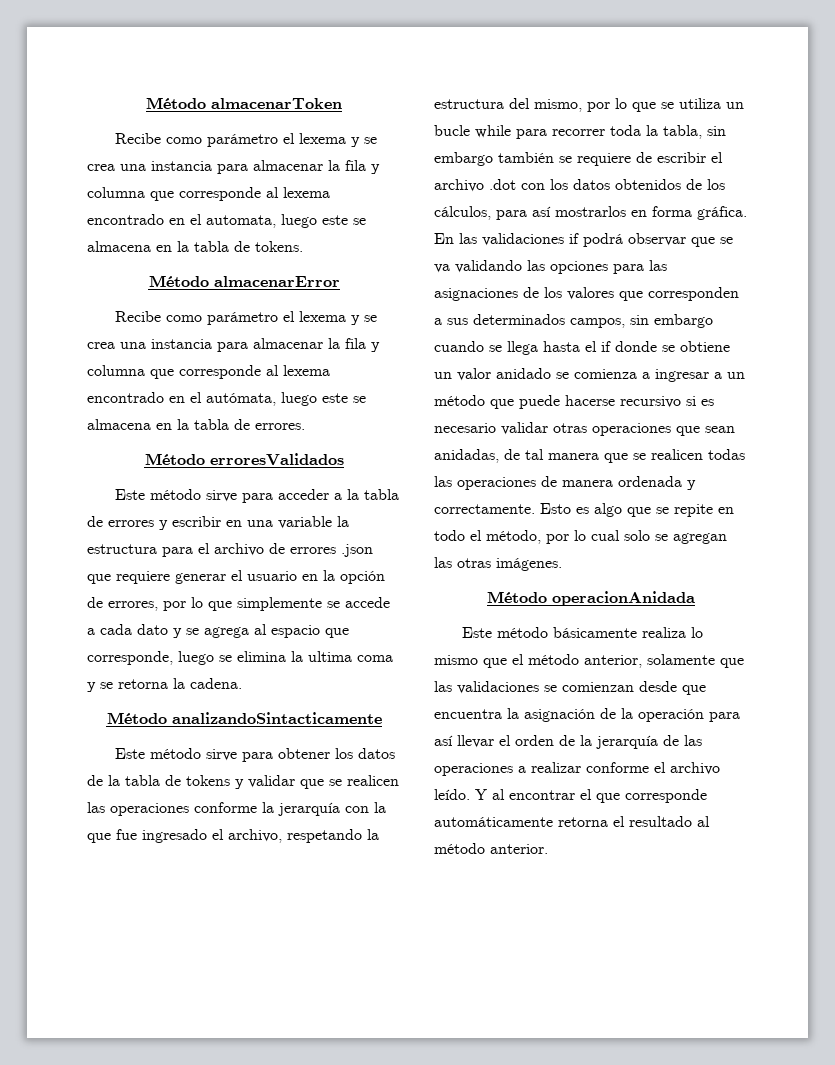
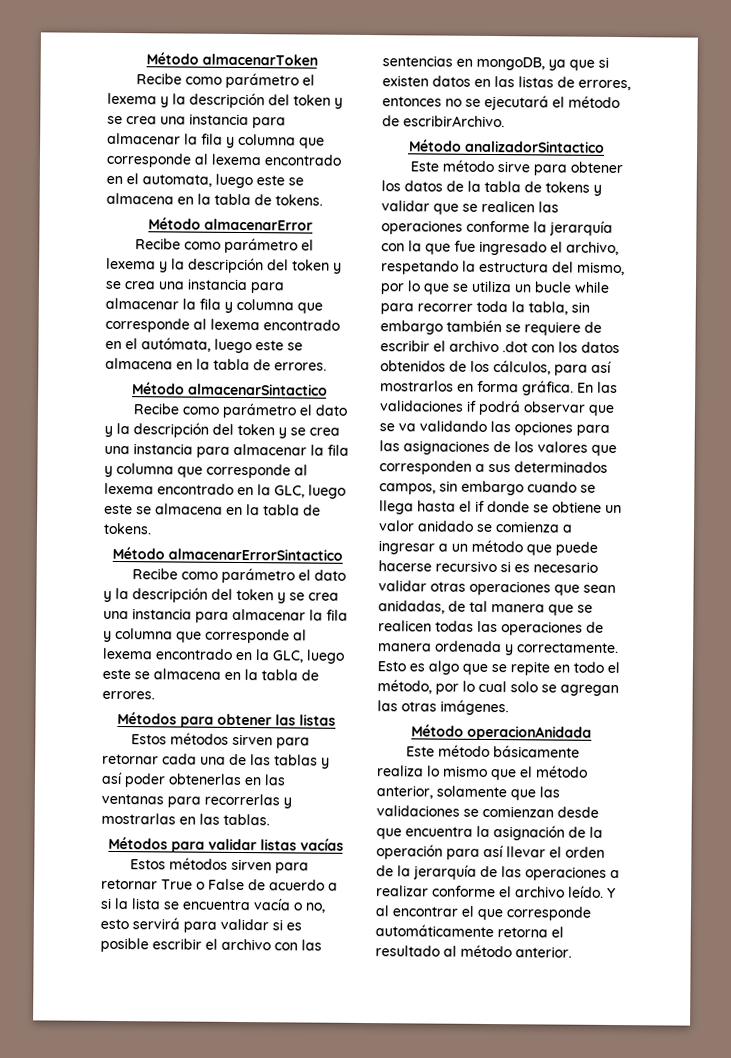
- Recibe como parámetro el lexema y se crea una instancia para almacenar la fila y columna que corresponde al lexema encontrado en el automata, luego este se almacena en la tabla de tokens.
+ Recibe como parámetro el lexema y la descripción del token y se crea una instancia para almacenar la fila y columna que corresponde al lexema encontrado en el automata, luego este se almacena en la tabla de tokens.
- Recibe como parámetro el lexema y se crea una instancia para almacenar la fila y columna que corresponde al lexema encontrado en el autómata, luego este se almacena en la tabla de errores.
+ Recibe como parámetro el lexema y la descripción del token y se crea una instancia para almacenar la fila y columna que corresponde al lexema encontrado en el autómata, luego este se almacena en la tabla de errores.
- Método erroresValidados
- Este método sirve para acceder a la tabla de errores y escribir en una variable la estructura para el archivo de errores .json que requiere generar el usuario en la opción de errores, por lo que simplemente se accede a cada dato y se agrega al espacio que corresponde, luego se elimina la ultima coma y se retorna la cadena.
- Método analizandoSintacticamente
+ Método almacenarSintactico
+ Recibe como parámetro el dato y la descripción del token y se crea una instancia para almacenar la fila y columna que corresponde al lexema encontrado en la GLC, luego este se almacena en la tabla de tokens.
+ Método almacenarErrorSintactico
+ Recibe como parámetro el dato y la descripción del token y se crea una instancia para almacenar la fila y columna que corresponde al lexema encontrado en la GLC, luego este se almacena en la tabla de errores.
+ Métodos para obtener las listas
+ Estos métodos sirven para retornar cada una de las tablas y así poder obtenerlas en las ventanas para recorrerlas y mostrarlas en las tablas.
+ Métodos para validar listas vacías
+ Estos métodos sirven para retornar True o False de acuerdo a si la lista se encuentra vacía o no, esto servirá para validar si es posible escribir el archivo con las sentencias en mongoDB, ya que si existen datos en las listas de errores, entonces no se ejecutará el método de escribirArchivo.
+ Método analizadorSintactico

